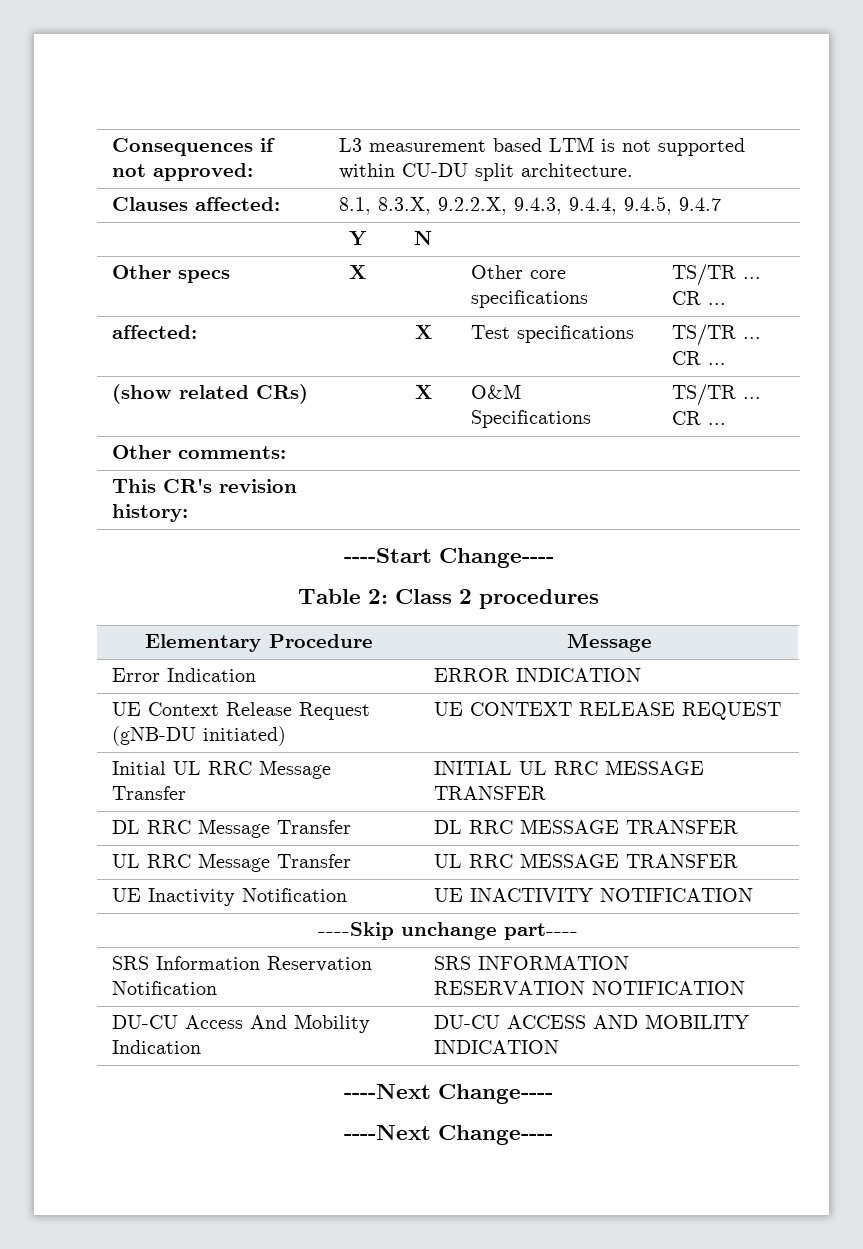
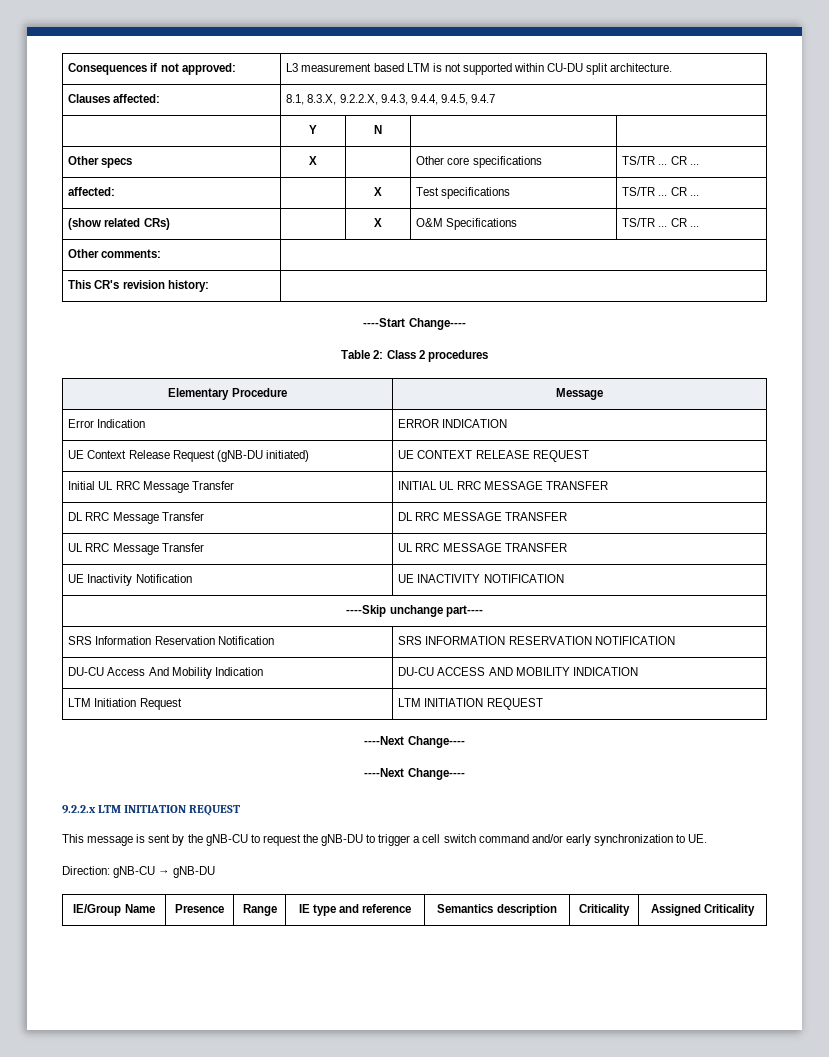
  DU-CU Access And Mobility Indication | DU-CU ACCESS AND MOBILITY INDICATION
+ LTM Initiation Request | LTM INITIATION REQUEST
  ----Next Change----
  ----Next Change----
+ 9.2.2.x LTM INITIATION REQUEST
+ This message is sent by the gNB-CU to request the gNB-DU to trigger a cell switch command and/or early synchronization to UE.
+ Direction: gNB-CU → gNB-DU
+ IE/Group Name | Presence | Range | IE type and reference | Semantics description | Criticality | Assigned Criticality

